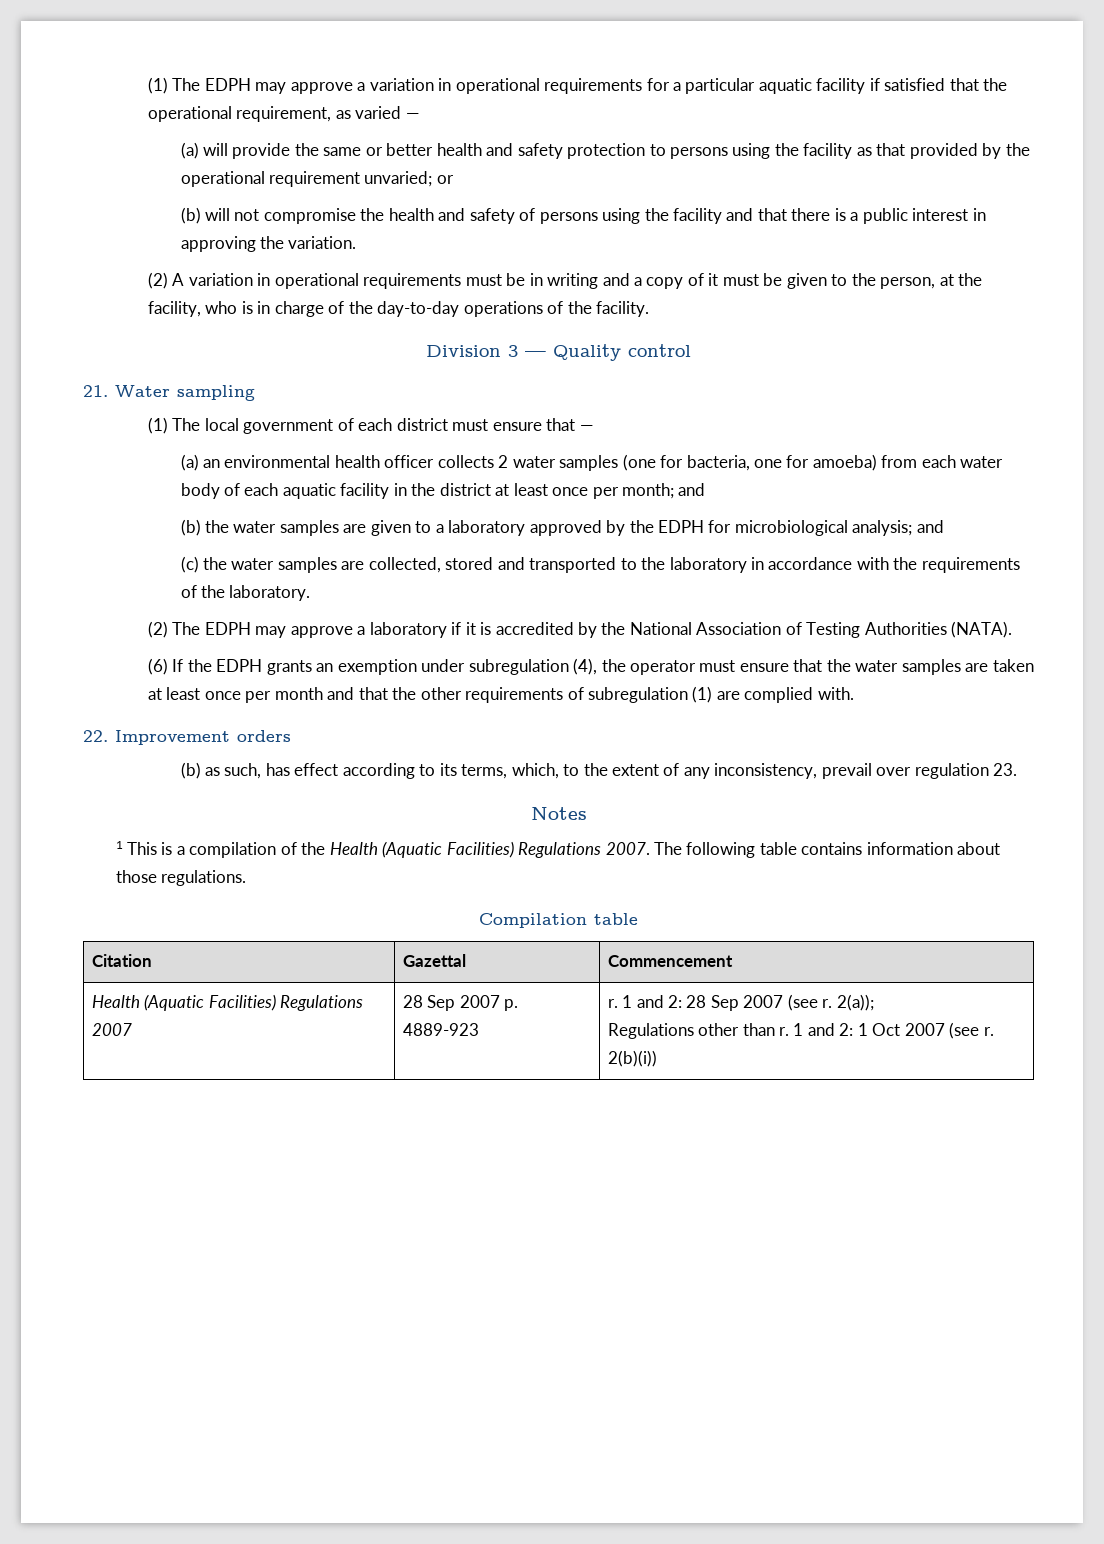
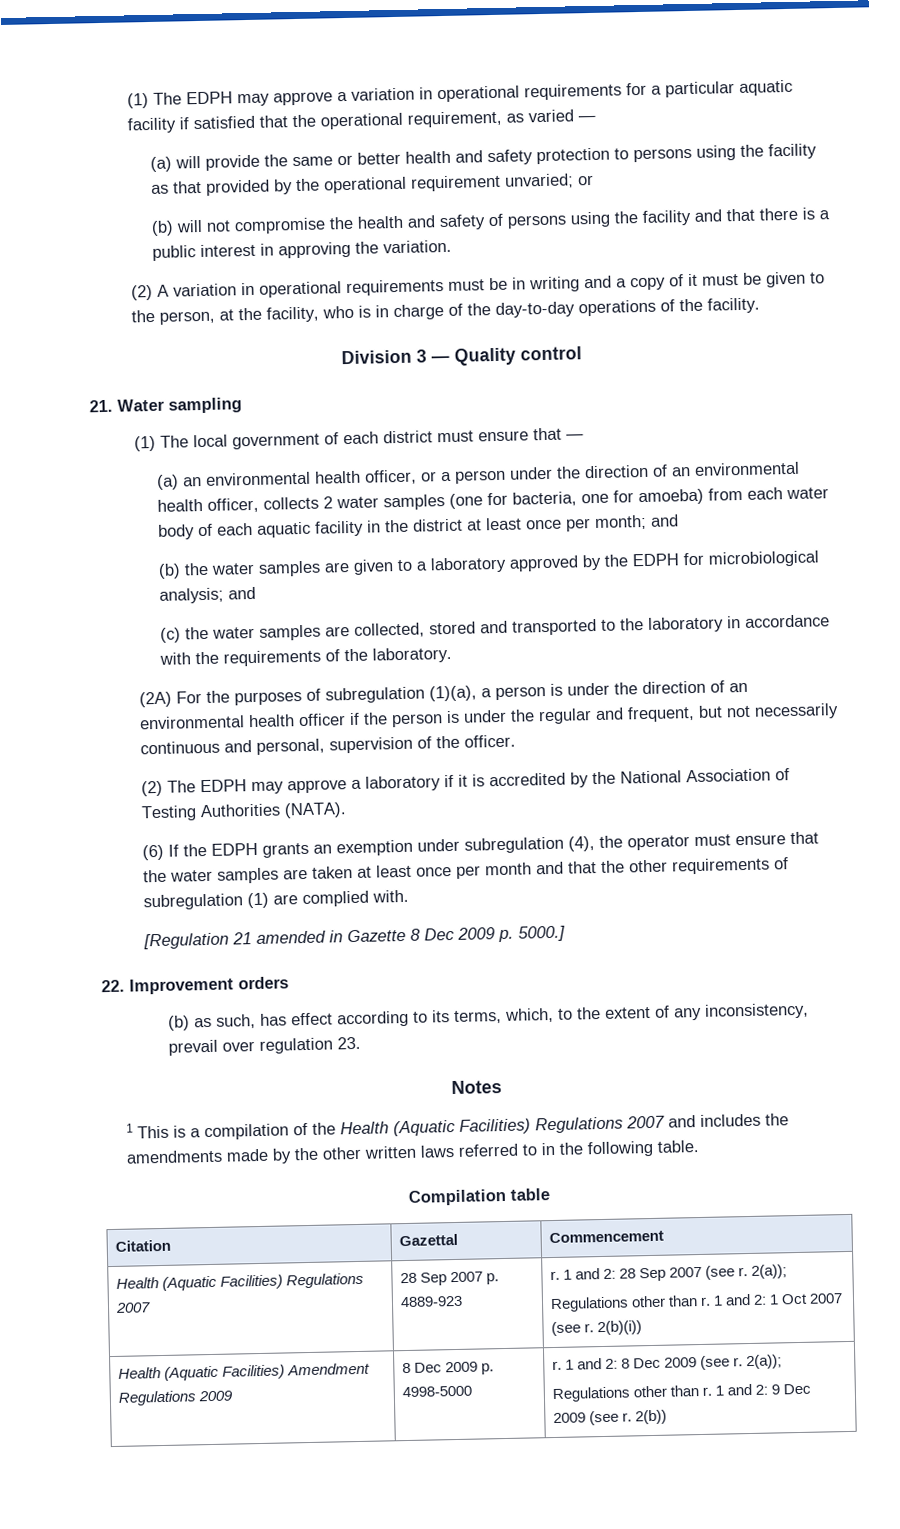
- (a) an environmental health officer collects 2 water samples (one for bacteria, one for amoeba) from each water body of each aquatic facility in the district at least once per month; and
+ (a) an environmental health officer, or a person under the direction of an environmental health officer, collects 2 water samples (one for bacteria, one for amoeba) from each water body of each aquatic facility in the district at least once per month; and
+ (2A) For the purposes of subregulation (1)(a), a person is under the direction of an environmental health officer if the person is under the regular and frequent, but not necessarily continuous and personal, supervision of the officer.
+ [Regulation 21 amended in Gazette 8 Dec 2009 p. 5000.]
- 1 This is a compilation of the Health (Aquatic Facilities) Regulations 2007. The following table contains information about those regulations.
+ 1 This is a compilation of the Health (Aquatic Facilities) Regulations 2007 and includes the amendments made by the other written laws referred to in the following table.
+ Health (Aquatic Facilities) Amendment Regulations 2009 | 8 Dec 2009 p. 4998-5000 | r. 1 and 2: 8 Dec 2009 (see r. 2(a));
+ Regulations other than r. 1 and 2: 9 Dec 2009 (see r. 2(b))

